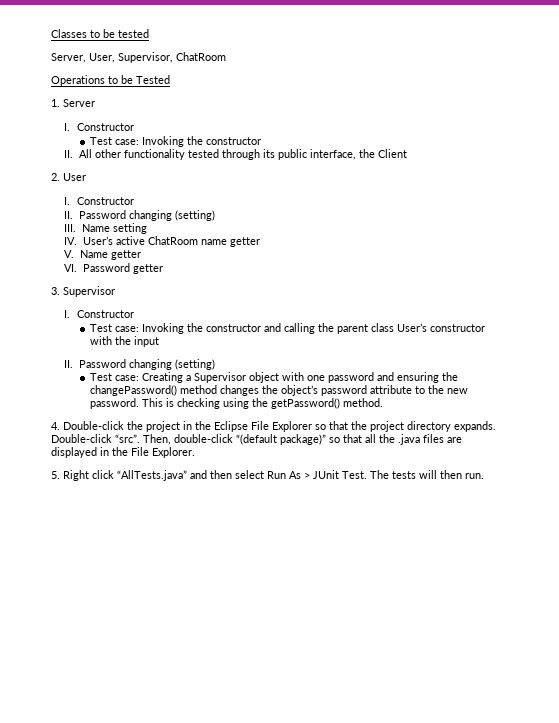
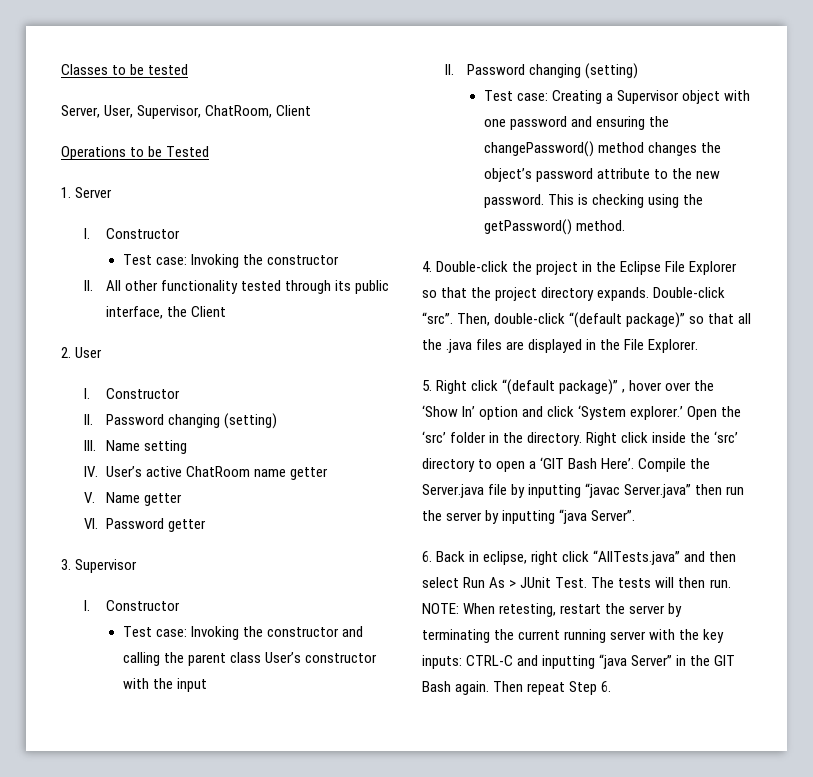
- Server, User, Supervisor, ChatRoom
+ Server, User, Supervisor, ChatRoom, Client
- 5. Right click “AllTests.java” and then select Run As > JUnit Test.
+ 5. Right click “(default package)” , hover over the ‘Show In’ option and click ‘System explorer.’ Open the ‘src’ folder in the directory. Right click inside the ‘src’ directory to open a ‘GIT Bash Here’. Compile the Server.java file by inputting “javac Server.java” then run the server by inputting “java Server”.
+ 6. Back in eclipse, right click “AllTests.java” and then select Run As > JUnit Test.
+ NOTE: When retesting, restart the server by terminating the current running server with the key inputs: CTRL-C and inputting “java Server” in the GIT Bash again. Then repeat Step 6.

